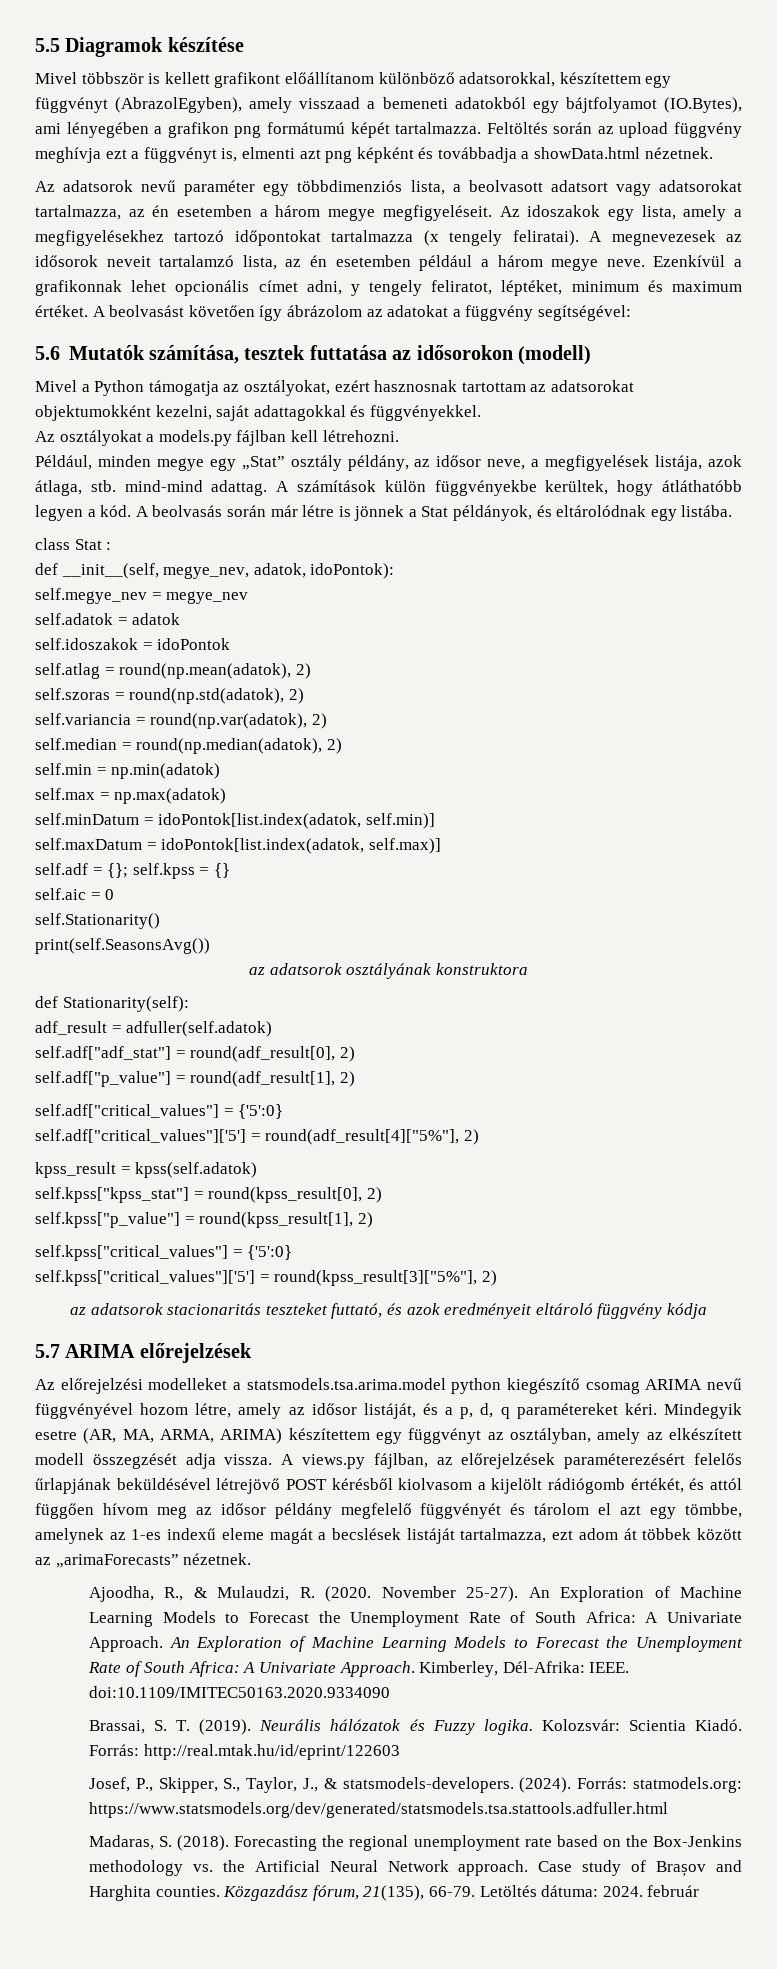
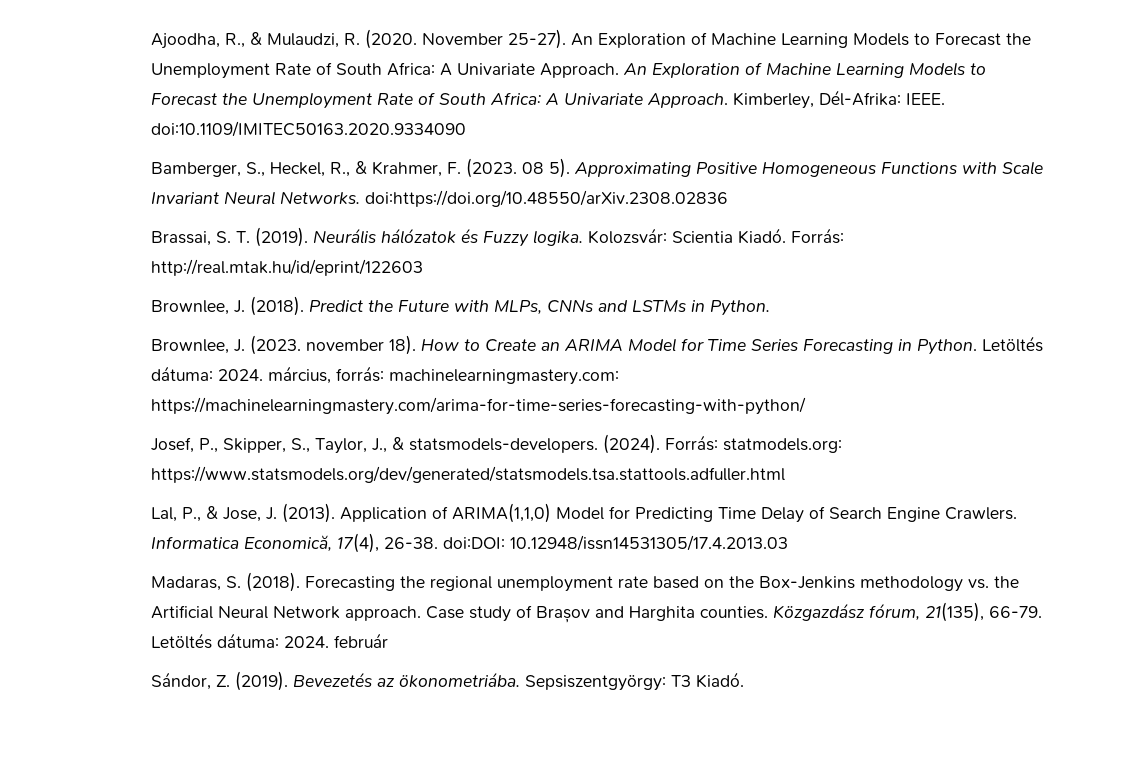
- 5.5 Diagramok készítése
- Mivel többször is kellett grafikont előállítanom különböző adatsorokkal, készítettem egy függvényt (AbrazolEgyben), amely visszaad a bemeneti adatokból egy bájtfolyamot (IO.Bytes), ami lényegében a grafikon png formátumú képét tartalmazza. Feltöltés során az upload függvény meghívja ezt a függvényt is, elmenti azt png képként és továbbadja a showData.html nézetnek.
- Az adatsorok nevű paraméter egy többdimenziós lista, a beolvasott adatsort vagy adatsorokat tartalmazza, az én esetemben a három megye megfigyeléseit. Az idoszakok egy lista, amely a megfigyelésekhez tartozó időpontokat tartalmazza (x tengely feliratai). A megnevezesek az idősorok neveit tartalamzó lista, az én esetemben például a három megye neve. Ezenkívül a grafikonnak lehet opcionális címet adni, y tengely feliratot, léptéket, minimum és maximum értéket. A beolvasást követően így ábrázolom az adatokat a függvény segítségével:
- 5.6 Mutatók számítása, tesztek futtatása az idősorokon (modell)
- Mivel a Python támogatja az osztályokat, ezért hasznosnak tartottam az adatsorokat objektumokként kezelni, saját adattagokkal és függvényekkel.
- Az osztályokat a models.py fájlban kell létrehozni.
- Például, minden megye egy „Stat” osztály példány, az idősor neve, a megfigyelések listája, azok átlaga, stb. mind-mind adattag. A számítások külön függvényekbe kerültek, hogy átláthatóbb legyen a kód. A beolvasás során már létre is jönnek a Stat példányok, és eltárolódnak egy listába.
- class Stat :
- def __init__(self, megye_nev, adatok, idoPontok):
- self.megye_nev = megye_nev
- self.adatok = adatok
- self.idoszakok = idoPontok
- self.atlag = round(np.mean(adatok), 2)
- self.szoras = round(np.std(adatok), 2)
- self.variancia = round(np.var(adatok), 2)
- self.median = round(np.median(adatok), 2)
- self.min = np.min(adatok)
- self.max = np.max(adatok)
- self.minDatum = idoPontok[list.index(adatok, self.min)]
- self.maxDatum = idoPontok[list.index(adatok, self.max)]
- self.adf = {}; self.kpss = {}
- self.aic = 0
- self.Stationarity()
- print(self.SeasonsAvg())
- az adatsorok osztályának konstruktora
- def Stationarity(self):
- adf_result = adfuller(self.adatok)
- self.adf["adf_stat"] = round(adf_result[0], 2)
- self.adf["p_value"] = round(adf_result[1], 2)
- self.adf["critical_values"] = {'5':0}
- self.adf["critical_values"]['5'] = round(adf_result[4]["5%"], 2)
- kpss_result = kpss(self.adatok)
- self.kpss["kpss_stat"] = round(kpss_result[0], 2)
- self.kpss["p_value"] = round(kpss_result[1], 2)
- self.kpss["critical_values"] = {'5':0}
- self.kpss["critical_values"]['5'] = round(kpss_result[3]["5%"], 2)
- az adatsorok stacionaritás teszteket futtató, és azok eredményeit eltároló függvény kódja
- 5.7 ARIMA előrejelzések
- Az előrejelzési modelleket a statsmodels.tsa.arima.model python kiegészítő csomag ARIMA nevű függvényével hozom létre, amely az idősor listáját, és a p, d, q paramétereket kéri. Mindegyik esetre (AR, MA, ARMA, ARIMA) készítettem egy függvényt az osztályban, amely az elkészített modell összegzését adja vissza. A views.py fájlban, az előrejelzések paraméterezésért felelős űrlapjának beküldésével létrejövő POST kérésből kiolvasom a kijelölt rádiógomb értékét, és attól függően hívom meg az idősor példány megfelelő függvényét és tárolom el azt egy tömbbe, amelynek az 1-es indexű eleme magát a becslések listáját tartalmazza, ezt adom át többek között az „arimaForecasts” nézetnek.
+ Bamberger, S., Heckel, R., & Krahmer, F. (2023. 08 5). Approximating Positive Homogeneous Functions with Scale Invariant Neural Networks. doi:https://doi.org/10.48550/arXiv.2308.02836
+ Brownlee, J. (2018). Predict the Future with MLPs, CNNs and LSTMs in Python.
+ Brownlee, J. (2023. november 18). How to Create an ARIMA Model for Time Series Forecasting in Python. Letöltés dátuma: 2024. március, forrás: machinelearningmastery.com: https://machinelearningmastery.com/arima-for-time-series-forecasting-with-python/
+ Lal, P., & Jose, J. (2013). Application of ARIMA(1,1,0) Model for Predicting Time Delay of Search Engine Crawlers. Informatica Economică, 17(4), 26-38. doi:DOI: 10.12948/issn14531305/17.4.2013.03
+ Sándor, Z. (2019). Bevezetés az ökonometriába. Sepsiszentgyörgy: T3 Kiadó.

